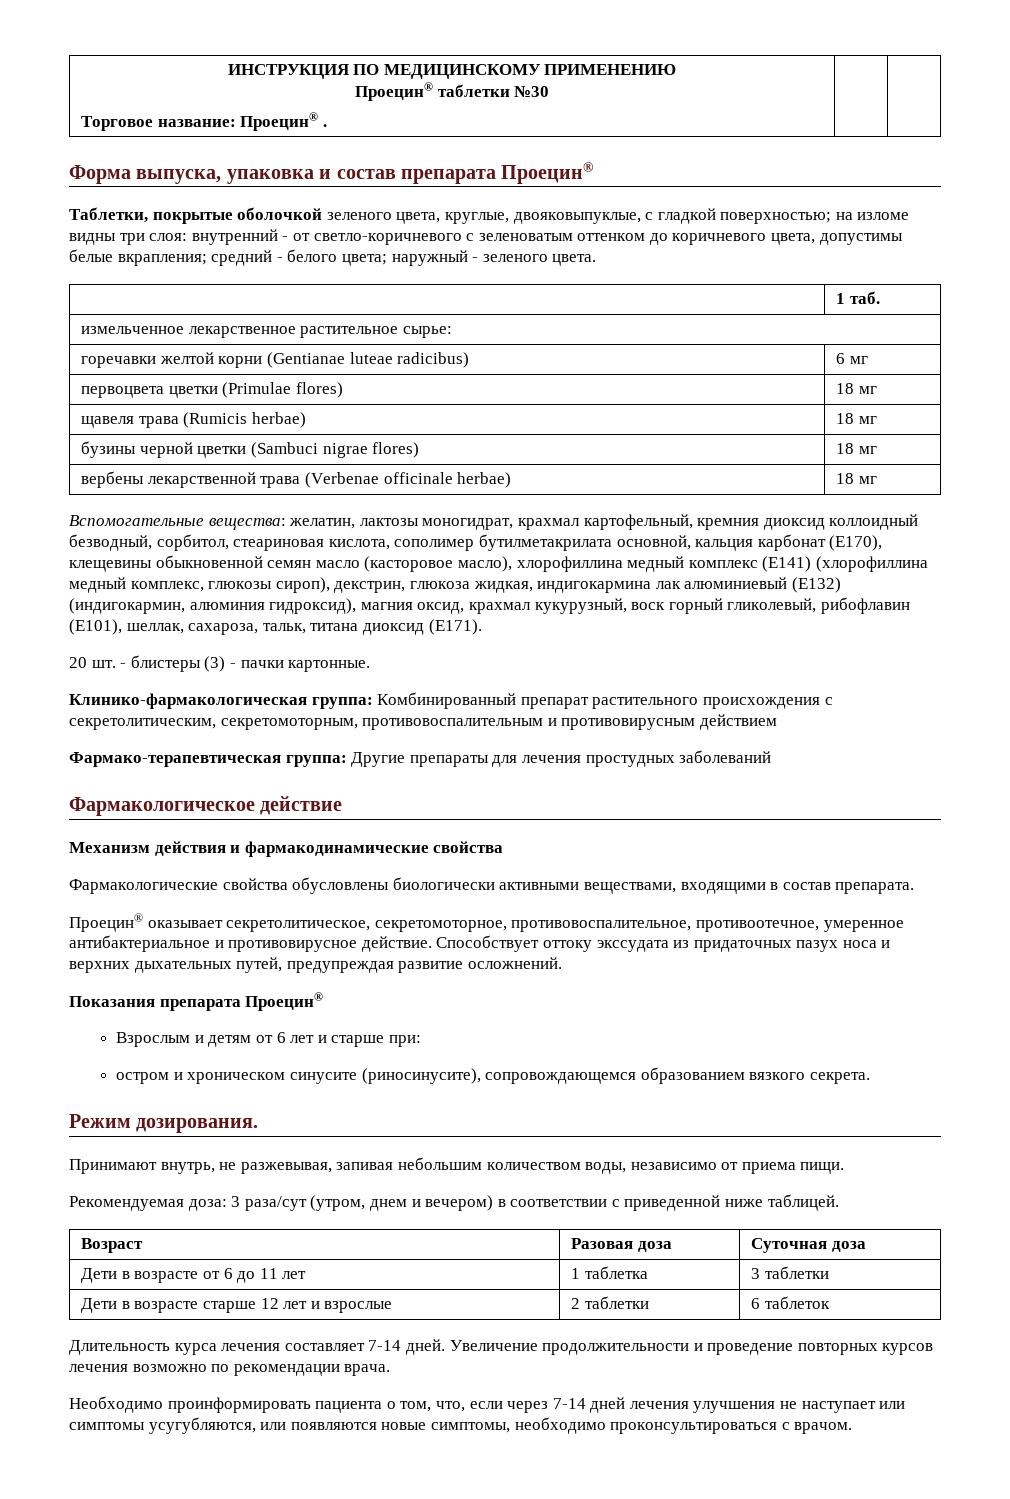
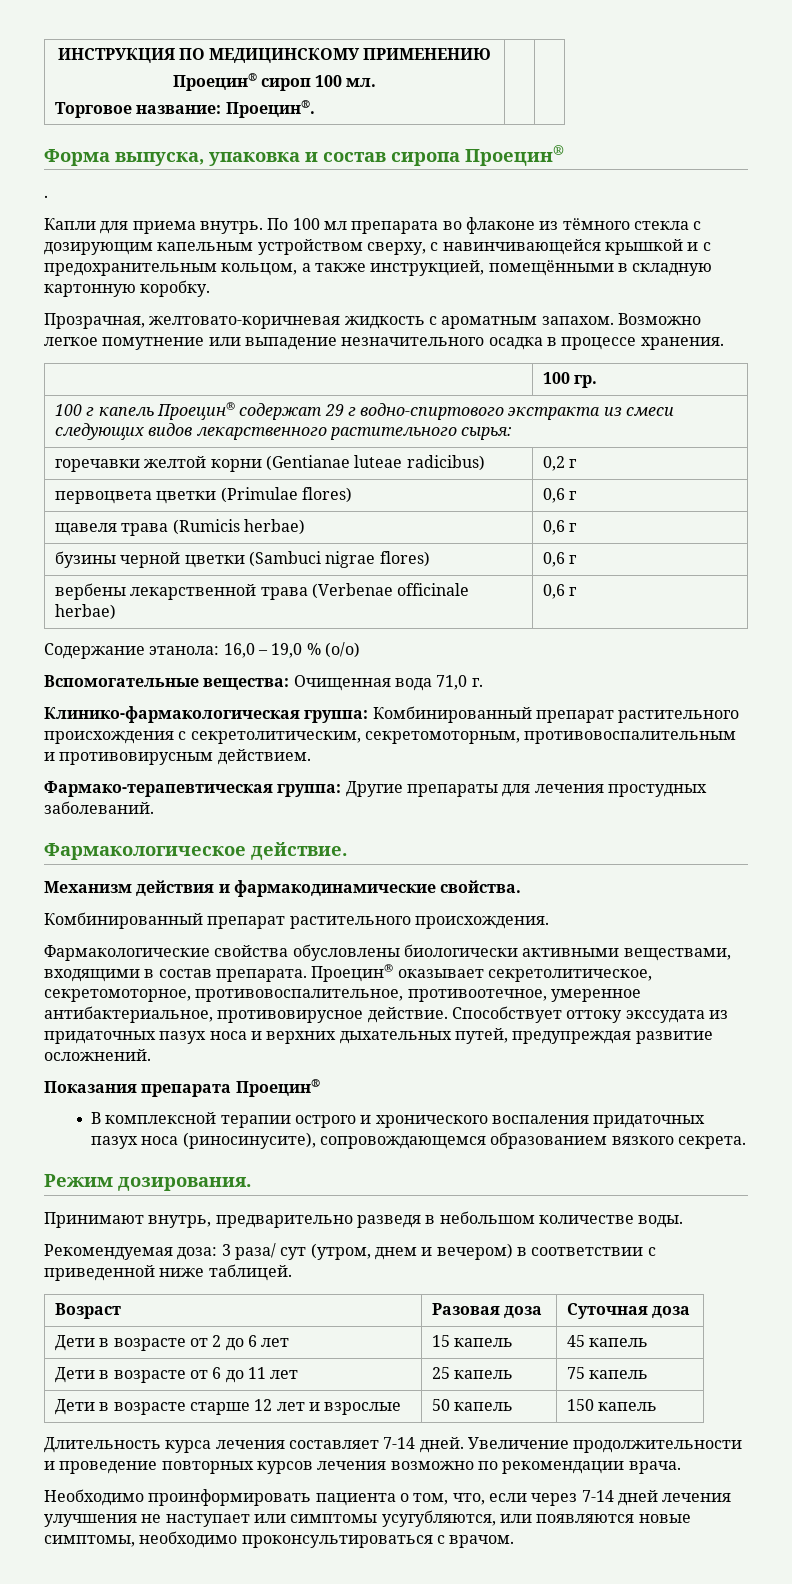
  ИНСТРУКЦИЯ ПО МЕДИЦИНСКОМУ ПРИМЕНЕНИЮ
- Проецин® таблетки №30
- Торговое название: Проецин® . | |
+ Проецин® сироп 100 мл.
+ Торговое название: Проецин®. | |
- Форма выпуска, упаковка и состав препарата Проецин®
- Таблетки, покрытые оболочкой зеленого цвета, круглые, двояковыпуклые, с гладкой поверхностью; на изломе видны три слоя: внутренний - от светло-коричневого с зеленоватым оттенком до коричневого цвета, допустимы белые вкрапления; средний - белого цвета; наружный - зеленого цвета.
- | 1 таб.
- измельченное лекарственное растительное сырье:
+ Форма выпуска, упаковка и состав сиропа Проецин®
+ .
+ Капли для приема внутрь. По 100 мл препарата во флаконе из тёмного стекла с дозирующим капельным устройством сверху, с навинчивающейся крышкой и с предохранительным кольцом, а также инструкцией, помещёнными в складную картонную коробку.
+ Прозрачная, желтовато-коричневая жидкость с ароматным запахом. Возможно легкое помутнение или выпадение незначительного осадка в процессе хранения.
+ | 100 гр.
+ 100 г капель Проецин® содержат 29 г водно-спиртового экстракта из смеси следующих видов лекарственного растительного сырья:
- горечавки желтой корни (Gentianae luteae radicibus) | 6 мг
+ горечавки желтой корни (Gentianae luteae radicibus) | 0,2 г
- первоцвета цветки (Primulae flores) | 18 мг
+ первоцвета цветки (Primulae flores) | 0,6 г
- щавеля трава (Rumicis herbae) | 18 мг
+ щавеля трава (Rumicis herbae) | 0,6 г
- бузины черной цветки (Sambuci nigrae flores) | 18 мг
+ бузины черной цветки (Sambuci nigrae flores) | 0,6 г
- вербены лекарственной трава (Verbenae officinale herbae) | 18 мг
- Вспомогательные вещества: желатин, лактозы моногидрат, крахмал картофельный, кремния диоксид коллоидный безводный, сорбитол, стеариновая кислота, сополимер бутилметакрилата основной, кальция карбонат (Е170), клещевины обыкновенной семян масло (касторовое масло), хлорофиллина медный комплекс (Е141) (хлорофиллина медный комплекс, глюкозы сироп), декстрин, глюкоза жидкая, индигокармина лак алюминиевый (Е132) (индигокармин, алюминия гидроксид), магния оксид, крахмал кукурузный, воск горный гликолевый, рибофлавин (Е101), шеллак, сахароза, тальк, титана диоксид (Е171).
- 20 шт. - блистеры (3) - пачки картонные.
+ вербены лекарственной трава (Verbenae officinale herbae) | 0,6 г
+ Содержание этанола: 16,0 – 19,0 % (о/о)
+ Вспомогательные вещества: Очищенная вода 71,0 г.
- Клинико-фармакологическая группа: Комбинированный препарат растительного происхождения с секретолитическим, секретомоторным, противовоспалительным и противовирусным действием
+ Клинико-фармакологическая группа: Комбинированный препарат растительного происхождения с секретолитическим, секретомоторным, противовоспалительным и противовирусным действием.
- Фармако-терапевтическая группа: Другие препараты для лечения простудных заболеваний
+ Фармако-терапевтическая группа: Другие препараты для лечения простудных заболеваний.
- Фармакологическое действие
+ Фармакологическое действие.
- Механизм действия и фармакодинамические свойства
+ Механизм действия и фармакодинамические свойства.
+ Комбинированный препарат растительного происхождения.
- Фармакологические свойства обусловлены биологически активными веществами, входящими в состав препарата.
- Проецин® оказывает секретолитическое, секретомоторное, противовоспалительное, противоотечное, умеренное антибактериальное и противовирусное действие.
+ Фармакологические свойства обусловлены биологически активными веществами, входящими в состав препарата. Проецин® оказывает секретолитическое, секретомоторное, противовоспалительное, противоотечное, умеренное антибактериальное, противовирусное действие.
- Взрослым и детям от 6 лет и старше при:
- остром и хроническом синусите (риносинусите), сопровождающемся образованием вязкого секрета.
+ В комплексной терапии острого и хронического воспаления придаточных пазух носа (риносинусите), сопровождающемся образованием вязкого секрета.
- Принимают внутрь, не разжевывая, запивая небольшим количеством воды, независимо от приема пищи.
+ Принимают внутрь, предварительно разведя в небольшом количестве воды.
- Рекомендуемая доза: 3 раза/сут (утром, днем и вечером) в соответствии с приведенной ниже таблицей.
+ Рекомендуемая доза: 3 раза/ сут (утром, днем и вечером) в соответствии с приведенной ниже таблицей.
+ Дети в возрасте от 2 до 6 лет | 15 капель | 45 капель
- Дети в возрасте от 6 до 11 лет | 1 таблетка | 3 таблетки
+ Дети в возрасте от 6 до 11 лет | 25 капель | 75 капель
- Дети в возрасте старше 12 лет и взрослые | 2 таблетки | 6 таблеток
+ Дети в возрасте старше 12 лет и взрослые | 50 капель | 150 капель

